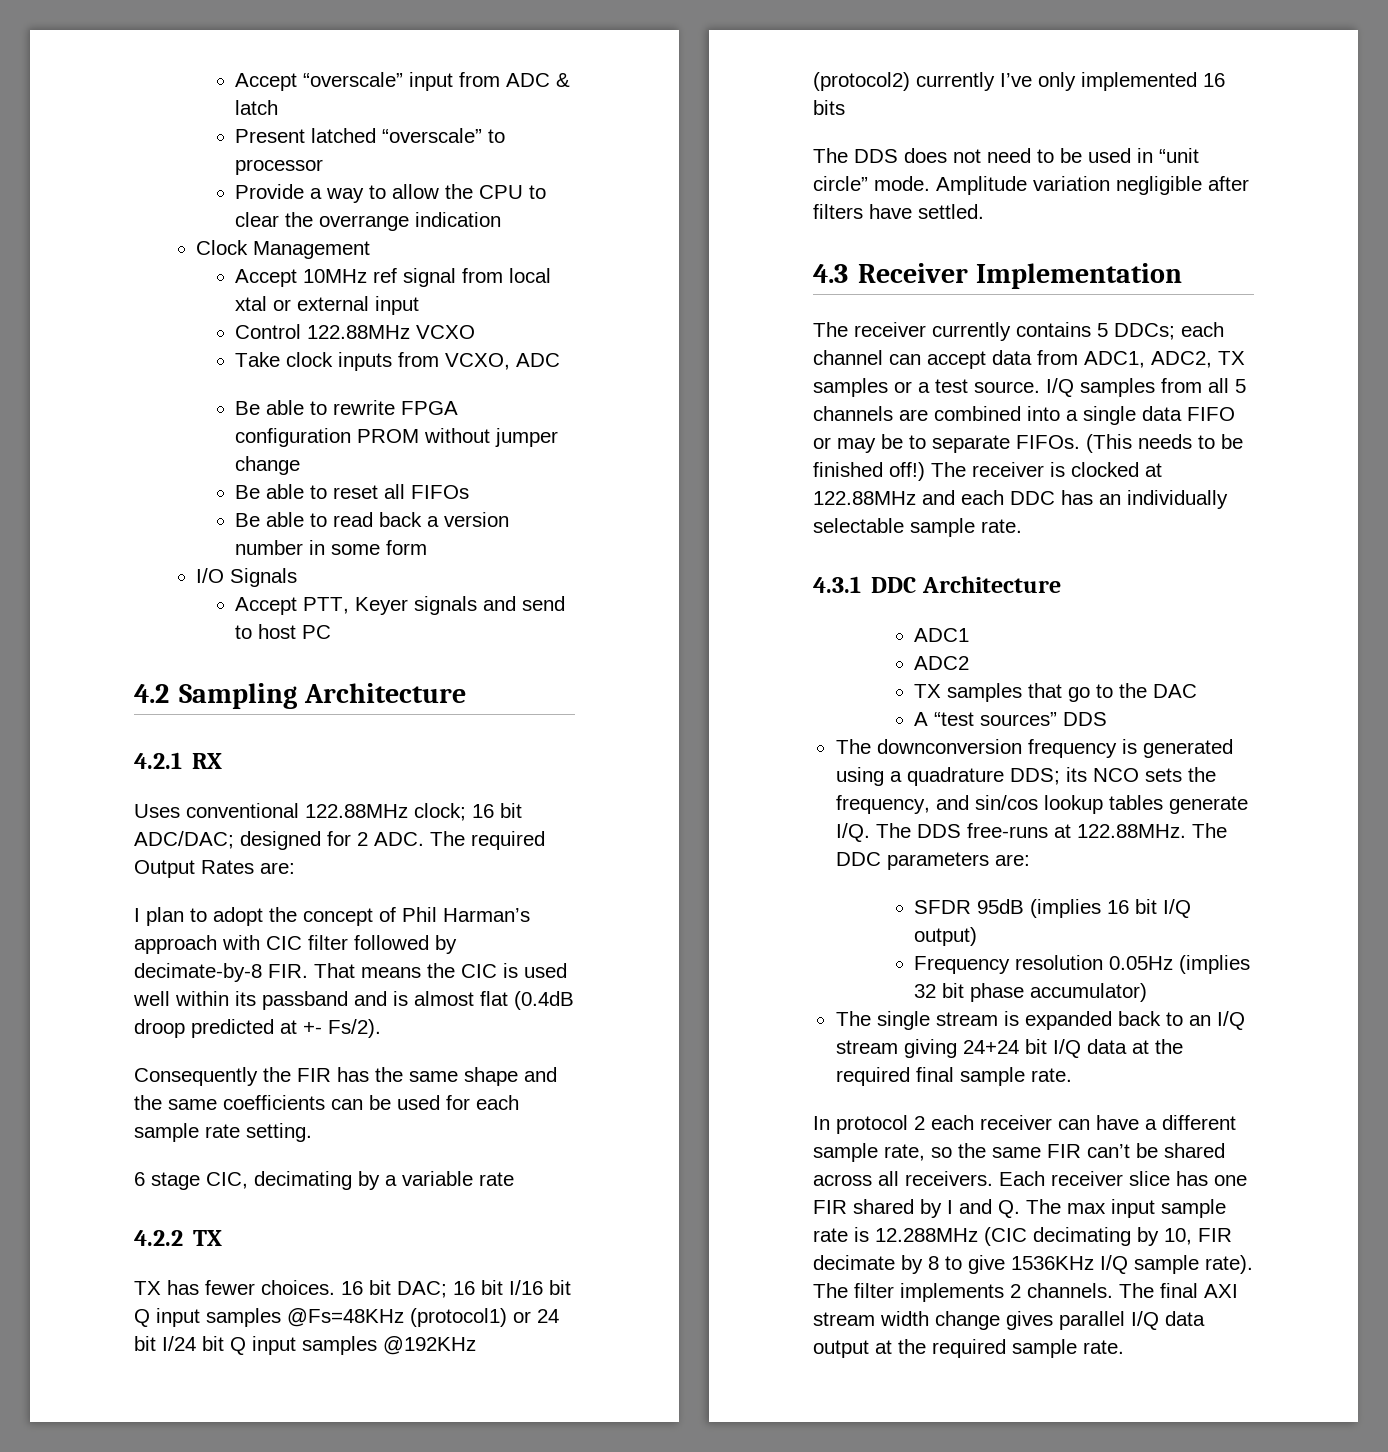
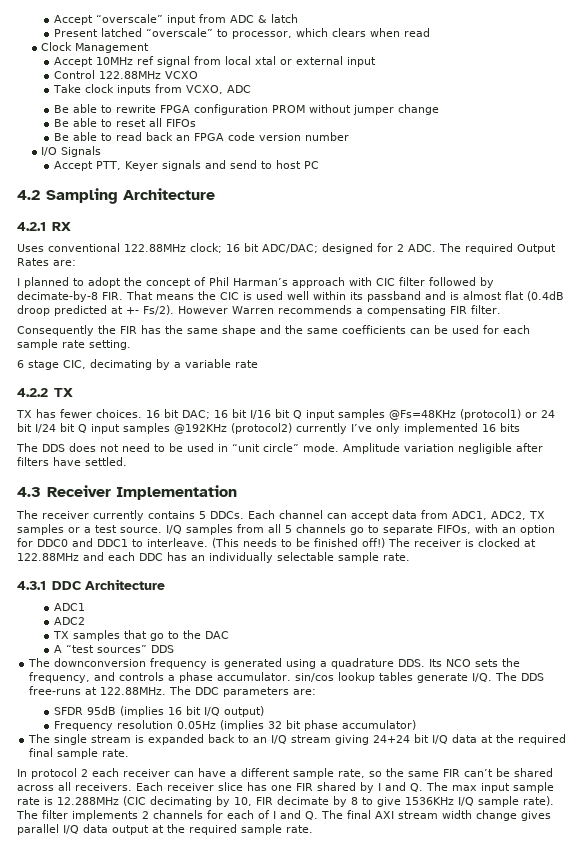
- Present latched “overscale” to processor
- Provide a way to allow the CPU to clear the overrange indication
+ Present latched “overscale” to processor, which clears when read
- Be able to read back a version number in some form
+ Be able to read back an FPGA code version number
- I plan to adopt the concept of Phil Harman’s approach with CIC filter followed by decimate-by-8 FIR. That means the CIC is used well within its passband and is almost flat (0.4dB droop predicted at +- Fs/2).
+ I planned to adopt the concept of Phil Harman’s approach with CIC filter followed by decimate-by-8 FIR. That means the CIC is used well within its passband and is almost flat (0.4dB droop predicted at +- Fs/2). However Warren recommends a compensating FIR filter.
- The receiver currently contains 5 DDCs; each channel can accept data from ADC1, ADC2, TX samples or a test source.
+ The receiver currently contains 5 DDCs. Each channel can accept data from ADC1, ADC2, TX samples or a test source.
- I/Q samples from all 5 channels are combined into a single data FIFO or may be to separate FIFOs.
+ I/Q samples from all 5 channels go to separate FIFOs, with an option for DDC0 and DDC1 to interleave.
- The downconversion frequency is generated using a quadrature DDS; its NCO sets the frequency, and sin/cos lookup tables generate I/Q. The DDS free-runs at 122.88MHz. The DDC parameters are:
+ The downconversion frequency is generated using a quadrature DDS. Its NCO sets the frequency, and controls a phase accumulator. sin/cos lookup tables generate I/Q. The DDS free-runs at 122.88MHz. The DDC parameters are:
- The filter implements 2 channels. The final AXI stream width change gives parallel I/Q data output at the required sample rate.
+ The filter implements 2 channels for each of I and Q. The final AXI stream width change gives parallel I/Q data output at the required sample rate.

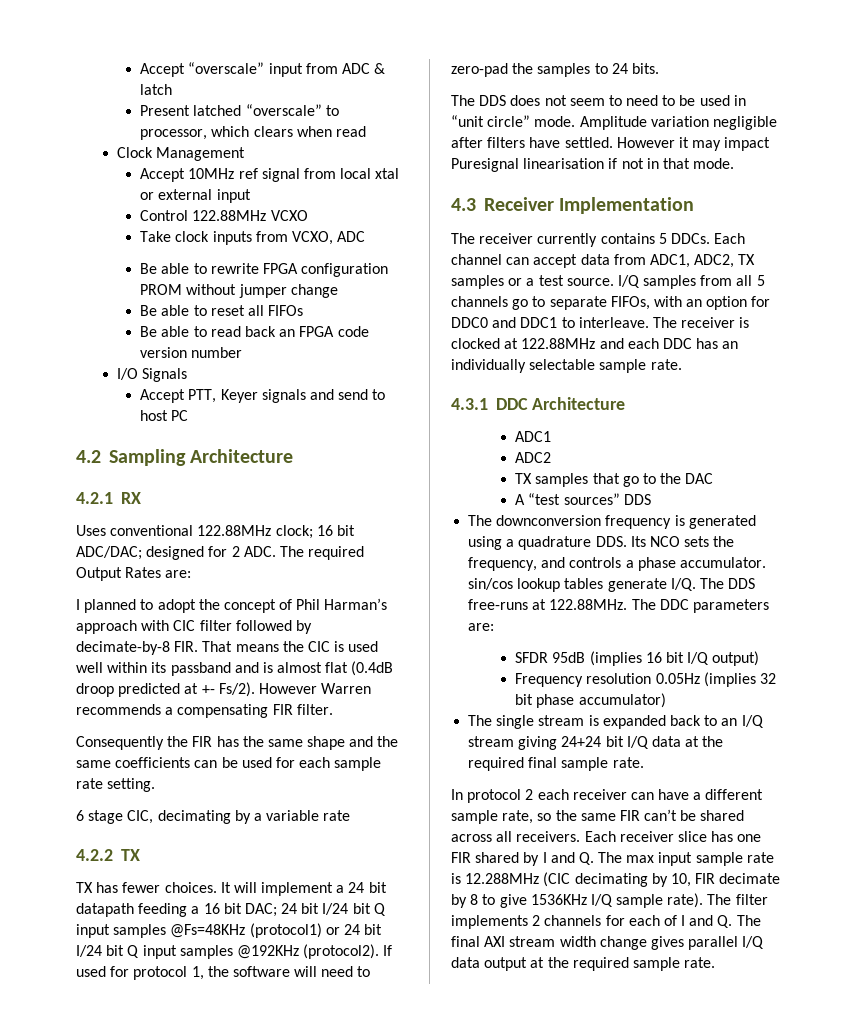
- 16 bit DAC; 16 bit I/16 bit Q input samples @Fs=48KHz (protocol1) or 24 bit I/24 bit Q input samples @192KHz (protocol2) currently I’ve only implemented 16 bits
+ It will implement a 24 bit datapath feeding a 16 bit DAC; 24 bit I/24 bit Q input samples @Fs=48KHz (protocol1) or 24 bit I/24 bit Q input samples @192KHz (protocol2). If used for protocol 1, the software will need to zero-pad the samples to 24 bits.
- The DDS does not need to be used in “unit circle” mode.
+ The DDS does not seem to need to be used in “unit circle” mode.
+ However it may impact Puresignal linearisation if not in that mode.
- (This needs to be finished off!)

